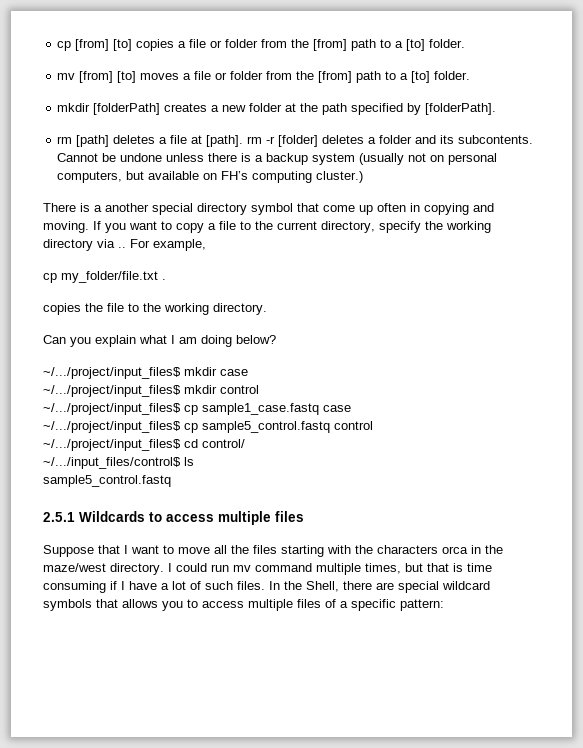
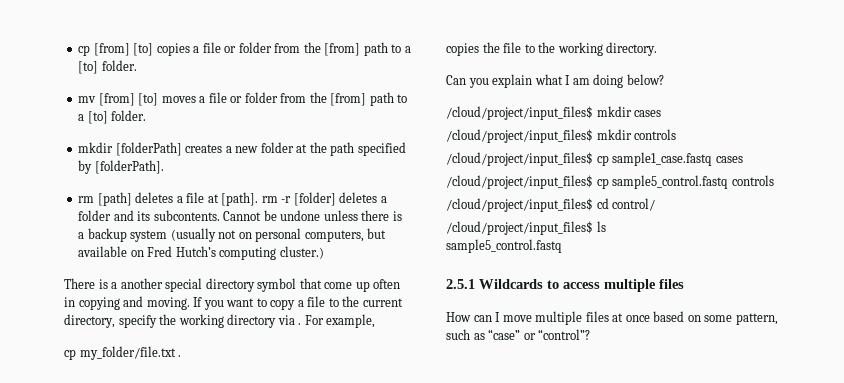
- Cannot be undone unless there is a backup system (usually not on personal computers, but available on FH’s computing cluster.)
+ Cannot be undone unless there is a backup system (usually not on personal computers, but available on Fred Hutch’s computing cluster.)
- If you want to copy a file to the current directory, specify the working directory via ..
+ If you want to copy a file to the current directory, specify the working directory via .
- ~/.../project/input_files$ mkdir case
- ~/.../project/input_files$ mkdir control
- ~/.../project/input_files$ cp sample1_case.fastq case
- ~/.../project/input_files$ cp sample5_control.fastq control
- ~/.../project/input_files$ cd control/
+ /cloud/project/input_files$ mkdir cases
+ /cloud/project/input_files$ mkdir controls
+ /cloud/project/input_files$ cp sample1_case.fastq cases
+ /cloud/project/input_files$ cp sample5_control.fastq controls
+ /cloud/project/input_files$ cd control/
- ~/.../input_files/control$ ls
+ /cloud/project/input_files$ ls
- Suppose that I want to move all the files starting with the characters orca in the maze/west directory. I could run mv command multiple times, but that is time consuming if I have a lot of such files. In the Shell, there are special wildcard symbols that allows you to access multiple files of a specific pattern:
+ How can I move multiple files at once based on some pattern, such as “case” or “control”?

